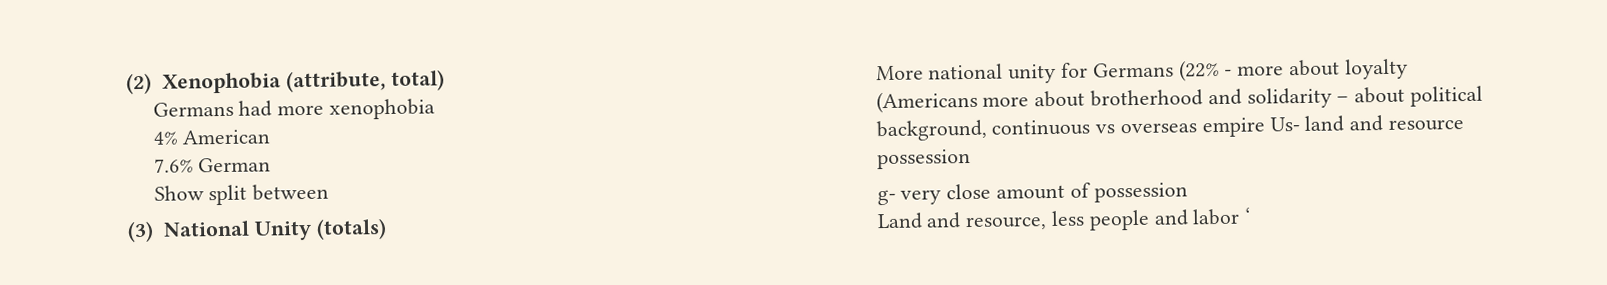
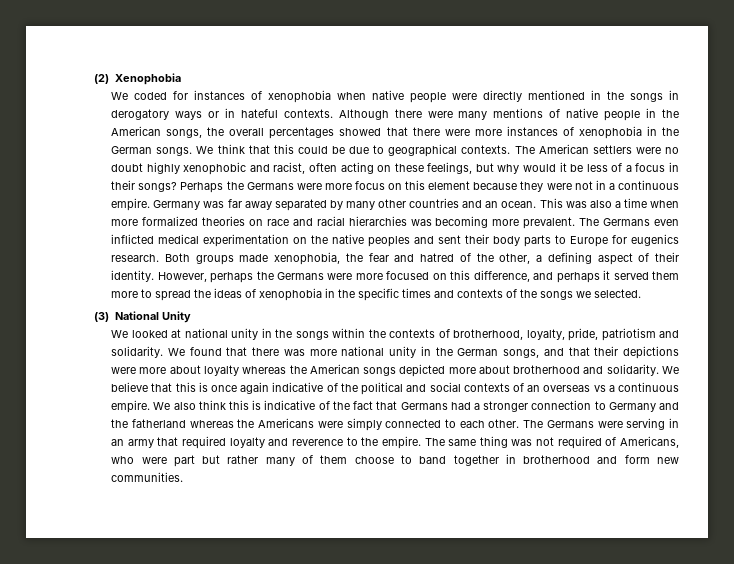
- (2) Xenophobia (attribute, total)
- Germans had more xenophobia
- 4% American
- 7.6% German
- Show split between
- (3) National Unity (totals)
- More national unity for Germans (22% - more about loyalty (Americans more about brotherhood and solidarity – about political background, continuous vs overseas empire Us- land and resource possession
- g- very close amount of possession
- Land and resource, less people and labor ‘
+ (2) Xenophobia
+ We coded for instances of xenophobia when native people were directly mentioned in the songs in derogatory ways or in hateful contexts. Although there were many mentions of native people in the American songs, the overall percentages showed that there were more instances of xenophobia in the German songs. We think that this could be due to geographical contexts. The American settlers were no doubt highly xenophobic and racist, often acting on these feelings, but why would it be less of a focus in their songs? Perhaps the Germans were more focus on this element because they were not in a continuous empire. Germany was far away separated by many other countries and an ocean. This was also a time when more formalized theories on race and racial hierarchies was becoming more prevalent. The Germans even inflicted medical experimentation on the native peoples and sent their body parts to Europe for eugenics research. Both groups made xenophobia, the fear and hatred of the other, a defining aspect of their identity. However, perhaps the Germans were more focused on this difference, and perhaps it served them more to spread the ideas of xenophobia in the specific times and contexts of the songs we selected.
+ (3) National Unity
+ We looked at national unity in the songs within the contexts of brotherhood, loyalty, pride, patriotism and solidarity. We found that there was more national unity in the German songs, and that their depictions were more about loyalty whereas the American songs depicted more about brotherhood and solidarity. We believe that this is once again indicative of the political and social contexts of an overseas vs a continuous empire. We also think this is indicative of the fact that Germans had a stronger connection to Germany and the fatherland whereas the Americans were simply connected to each other. The Germans were serving in an army that required loyalty and reverence to the empire. The same thing was not required of Americans, who were part but rather many of them choose to band together in brotherhood and form new communities.

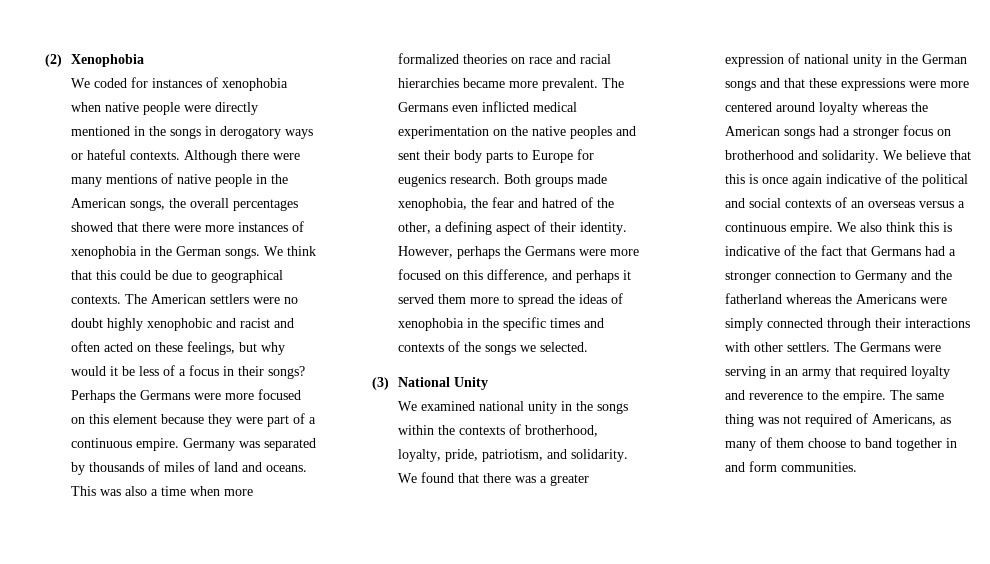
- We coded for instances of xenophobia when native people were directly mentioned in the songs in derogatory ways or in hateful contexts.
+ We coded for instances of xenophobia when native people were directly mentioned in the songs in derogatory ways or hateful contexts.
- The American settlers were no doubt highly xenophobic and racist, often acting on these feelings, but why would it be less of a focus in their songs?
+ The American settlers were no doubt highly xenophobic and racist and often acted on these feelings, but why would it be less of a focus in their songs?
- Perhaps the Germans were more focus on this element because they were not in a continuous empire.
+ Perhaps the Germans were more focused on this element because they were part of a continuous empire.
- Germany was far away separated by many other countries and an ocean.
+ Germany was separated by thousands of miles of land and oceans.
- This was also a time when more formalized theories on race and racial hierarchies was becoming more prevalent.
+ This was also a time when more formalized theories on race and racial hierarchies became more prevalent.
- We looked at national unity in the songs within the contexts of brotherhood, loyalty, pride, patriotism and solidarity.
+ We examined national unity in the songs within the contexts of brotherhood, loyalty, pride, patriotism, and solidarity.
- We found that there was more national unity in the German songs, and that their depictions were more about loyalty whereas the American songs depicted more about brotherhood and solidarity.
+ We found that there was a greater expression of national unity in the German songs and that these expressions were more centered around loyalty whereas the American songs had a stronger focus on brotherhood and solidarity.
- We believe that this is once again indicative of the political and social contexts of an overseas vs a continuous empire.
+ We believe that this is once again indicative of the political and social contexts of an overseas versus a continuous empire.
- We also think this is indicative of the fact that Germans had a stronger connection to Germany and the fatherland whereas the Americans were simply connected to each other.
+ We also think this is indicative of the fact that Germans had a stronger connection to Germany and the fatherland whereas the Americans were simply connected through their interactions with other settlers.
- The same thing was not required of Americans, who were part but rather many of them choose to band together in brotherhood and form new communities.
+ The same thing was not required of Americans, as many of them choose to band together in and form communities.

